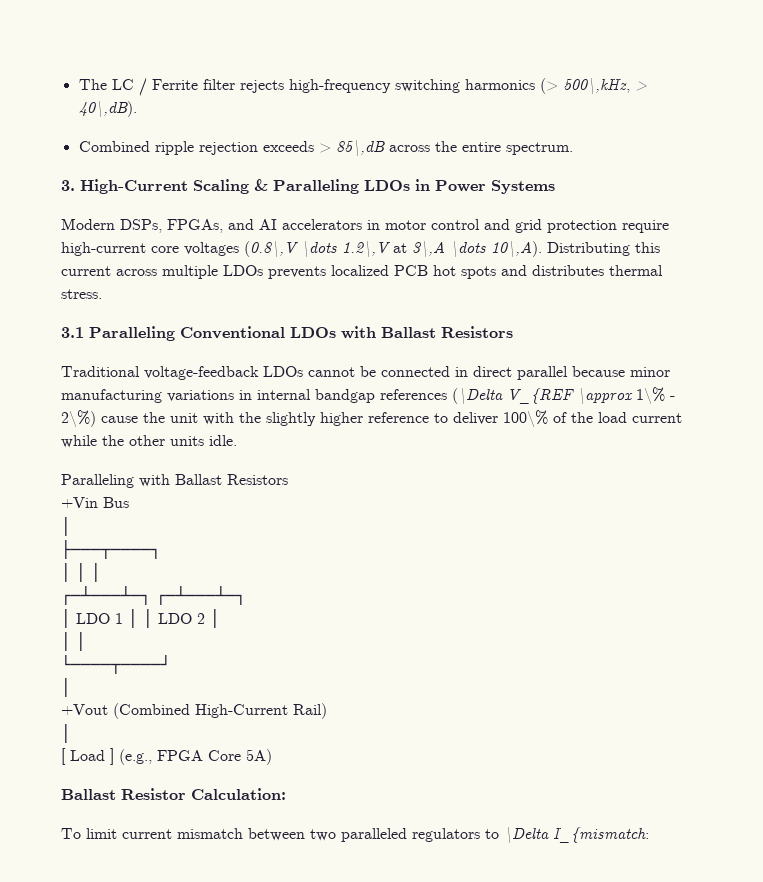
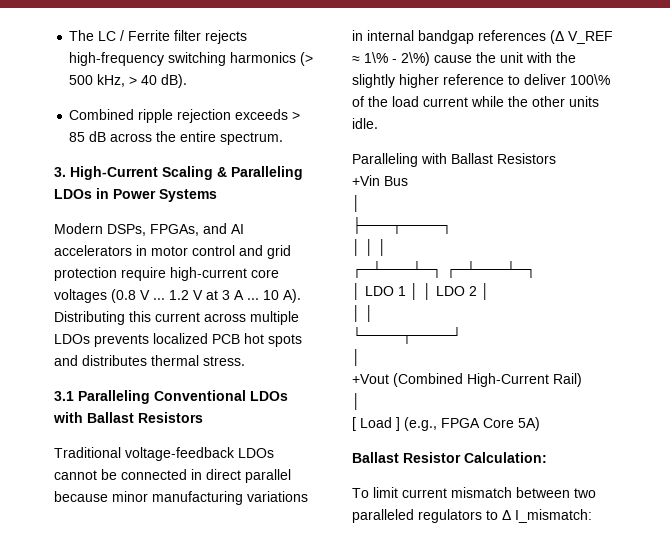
- The LC / Ferrite filter rejects high-frequency switching harmonics (> 500\,kHz, > 40\,dB).
+ The LC / Ferrite filter rejects high-frequency switching harmonics (> 500 kHz, > 40 dB).
- Combined ripple rejection exceeds > 85\,dB across the entire spectrum.
+ Combined ripple rejection exceeds > 85 dB across the entire spectrum.
- Modern DSPs, FPGAs, and AI accelerators in motor control and grid protection require high-current core voltages (0.8\,V \dots 1.2\,V at 3\,A \dots 10\,A). Distributing this current across multiple LDOs prevents localized PCB hot spots and distributes thermal stress.
+ Modern DSPs, FPGAs, and AI accelerators in motor control and grid protection require high-current core voltages (0.8 V ... 1.2 V at 3 A ... 10 A). Distributing this current across multiple LDOs prevents localized PCB hot spots and distributes thermal stress.
- Traditional voltage-feedback LDOs cannot be connected in direct parallel because minor manufacturing variations in internal bandgap references (\Delta V_{REF \approx 1\% - 2\%) cause the unit with the slightly higher reference to deliver 100\% of the load current while the other units idle.
+ Traditional voltage-feedback LDOs cannot be connected in direct parallel because minor manufacturing variations in internal bandgap references (Δ V_REF ≈ 1\% - 2\%) cause the unit with the slightly higher reference to deliver 100\% of the load current while the other units idle.
- To limit current mismatch between two paralleled regulators to \Delta I_{mismatch:
+ To limit current mismatch between two paralleled regulators to Δ I_mismatch:

